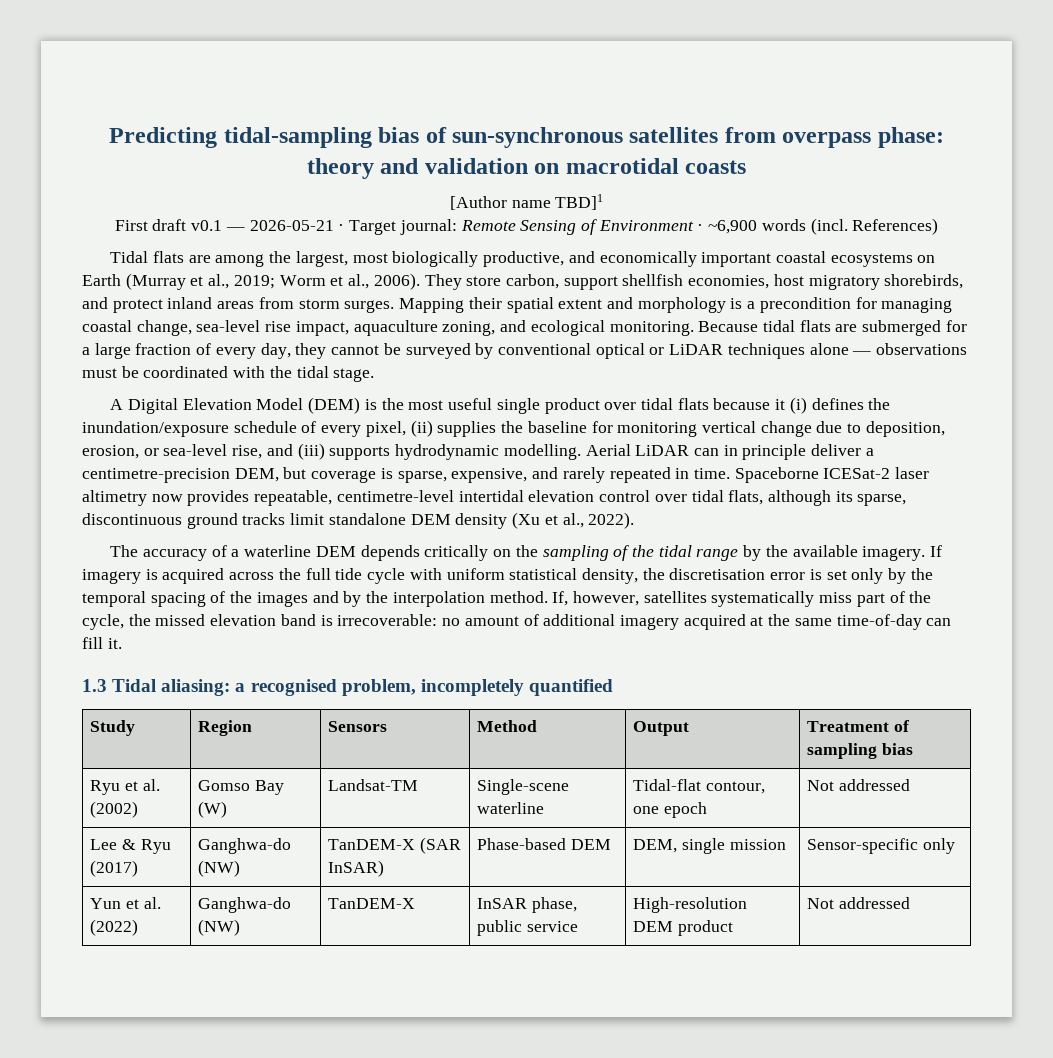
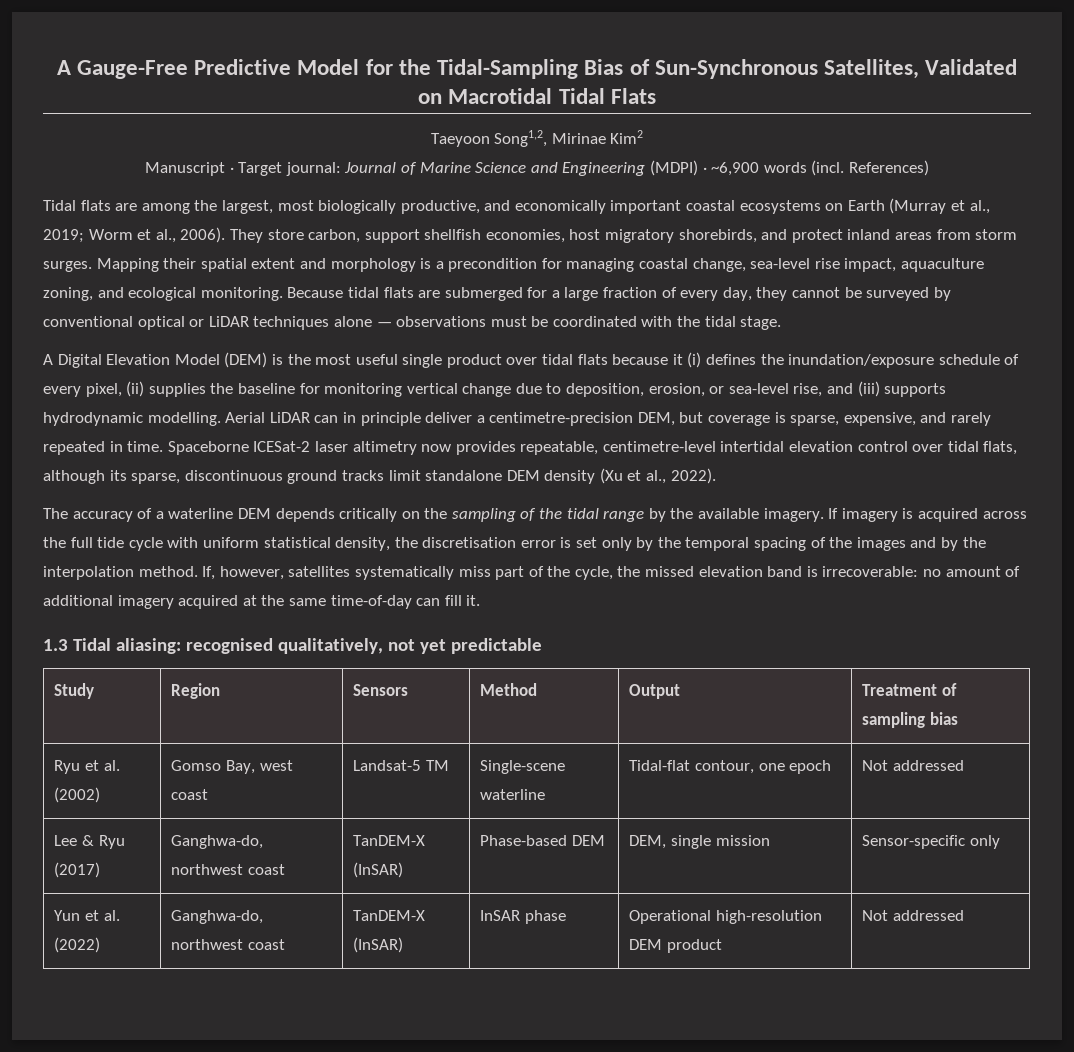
- Predicting tidal-sampling bias of sun-synchronous satellites from overpass phase: theory and validation on macrotidal coasts
- [Author name TBD]1
- First draft v0.1 — 2026-05-21 · Target journal: Remote Sensing of Environment · ~6,900 words (incl. References)
+ A Gauge-Free Predictive Model for the Tidal-Sampling Bias of Sun-Synchronous Satellites, Validated on Macrotidal Tidal Flats
+ Taeyoon Song1,2, Mirinae Kim2
+ Manuscript · Target journal: Journal of Marine Science and Engineering (MDPI) · ~6,900 words (incl. References)
- 1.3 Tidal aliasing: a recognised problem, incompletely quantified
+ 1.3 Tidal aliasing: recognised qualitatively, not yet predictable
- Ryu et al. (2002) | Gomso Bay (W) | Landsat-TM | Single-scene waterline | Tidal-flat contour, one epoch | Not addressed
+ Ryu et al. (2002) | Gomso Bay, west coast | Landsat-5 TM | Single-scene waterline | Tidal-flat contour, one epoch | Not addressed
- Lee & Ryu (2017) | Ganghwa-do (NW) | TanDEM-X (SAR InSAR) | Phase-based DEM | DEM, single mission | Sensor-specific only
+ Lee & Ryu (2017) | Ganghwa-do, northwest coast | TanDEM-X (InSAR) | Phase-based DEM | DEM, single mission | Sensor-specific only
- Yun et al. (2022) | Ganghwa-do (NW) | TanDEM-X | InSAR phase, public service | High-resolution DEM product | Not addressed
+ Yun et al. (2022) | Ganghwa-do, northwest coast | TanDEM-X (InSAR) | InSAR phase | Operational high-resolution DEM product | Not addressed

